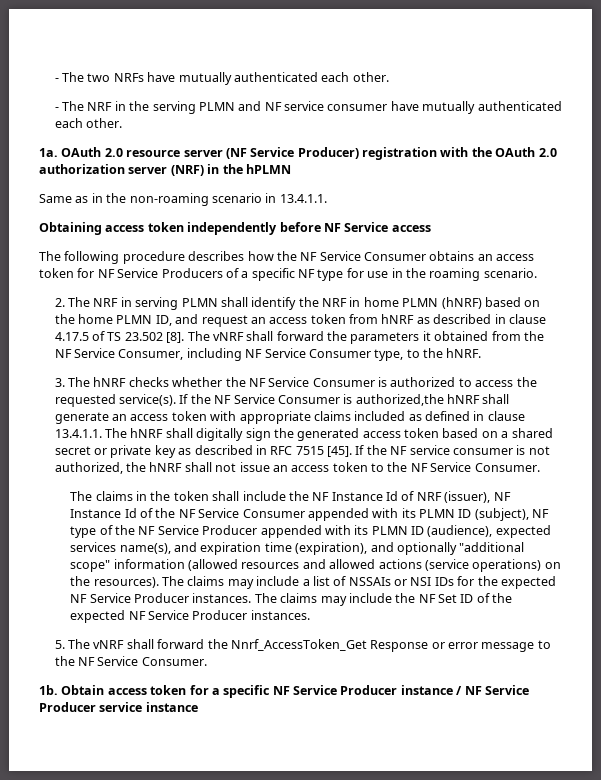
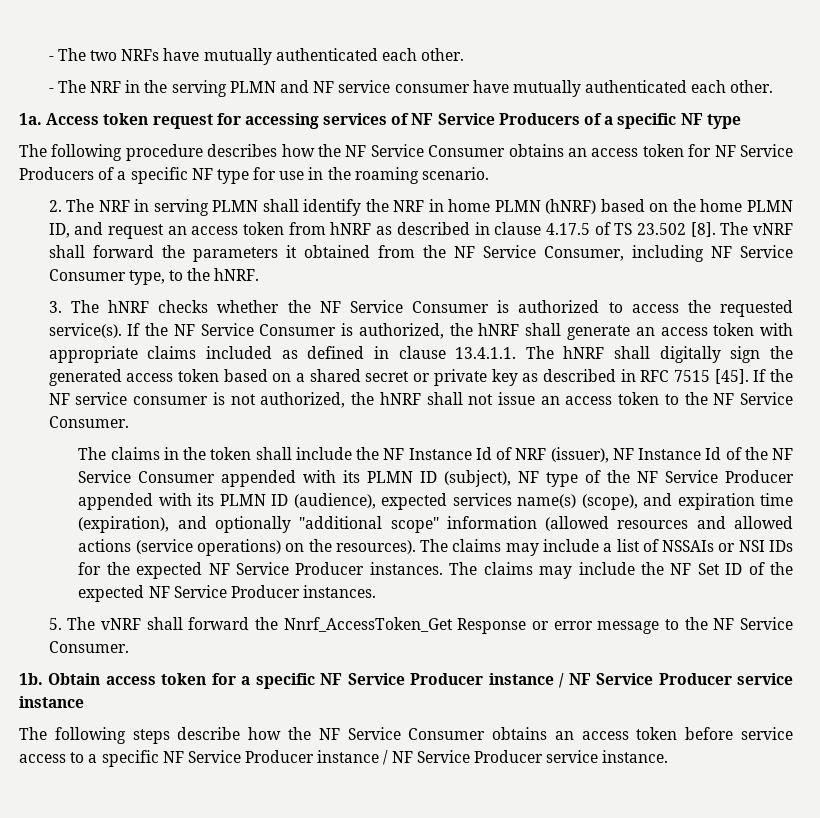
- OAuth 2.0 resource server (NF Service Producer) registration with the OAuth 2.0 authorization server (NRF) in the hPLMN
- Same as in the non-roaming scenario in 13.4.1.1.
- Obtaining access token independently before NF Service access
+ Access token request for accessing services of NF Service Producers of a specific NF type
- If the NF Service Consumer is authorized,the hNRF shall generate an access token with appropriate claims included as defined in clause 13.4.1.1. The hNRF shall digitally sign the generated access token based on a shared secret or private key as described in RFC 7515 [45].
+ If the NF Service Consumer is authorized, the hNRF shall generate an access token with appropriate claims included as defined in clause 13.4.1.1. The hNRF shall digitally sign the generated access token based on a shared secret or private key as described in RFC 7515 [45].
- The claims in the token shall include the NF Instance Id of NRF (issuer), NF Instance Id of the NF Service Consumer appended with its PLMN ID (subject), NF type of the NF Service Producer appended with its PLMN ID (audience), expected services name(s), and expiration time (expiration), and optionally "additional scope" information (allowed resources and allowed actions (service operations) on the resources).
+ The claims in the token shall include the NF Instance Id of NRF (issuer), NF Instance Id of the NF Service Consumer appended with its PLMN ID (subject), NF type of the NF Service Producer appended with its PLMN ID (audience), expected services name(s) (scope), and expiration time (expiration), and optionally "additional scope" information (allowed resources and allowed actions (service operations) on the resources).
+ The following steps describe how the NF Service Consumer obtains an access token before service access to a specific NF Service Producer instance / NF Service Producer service instance.

